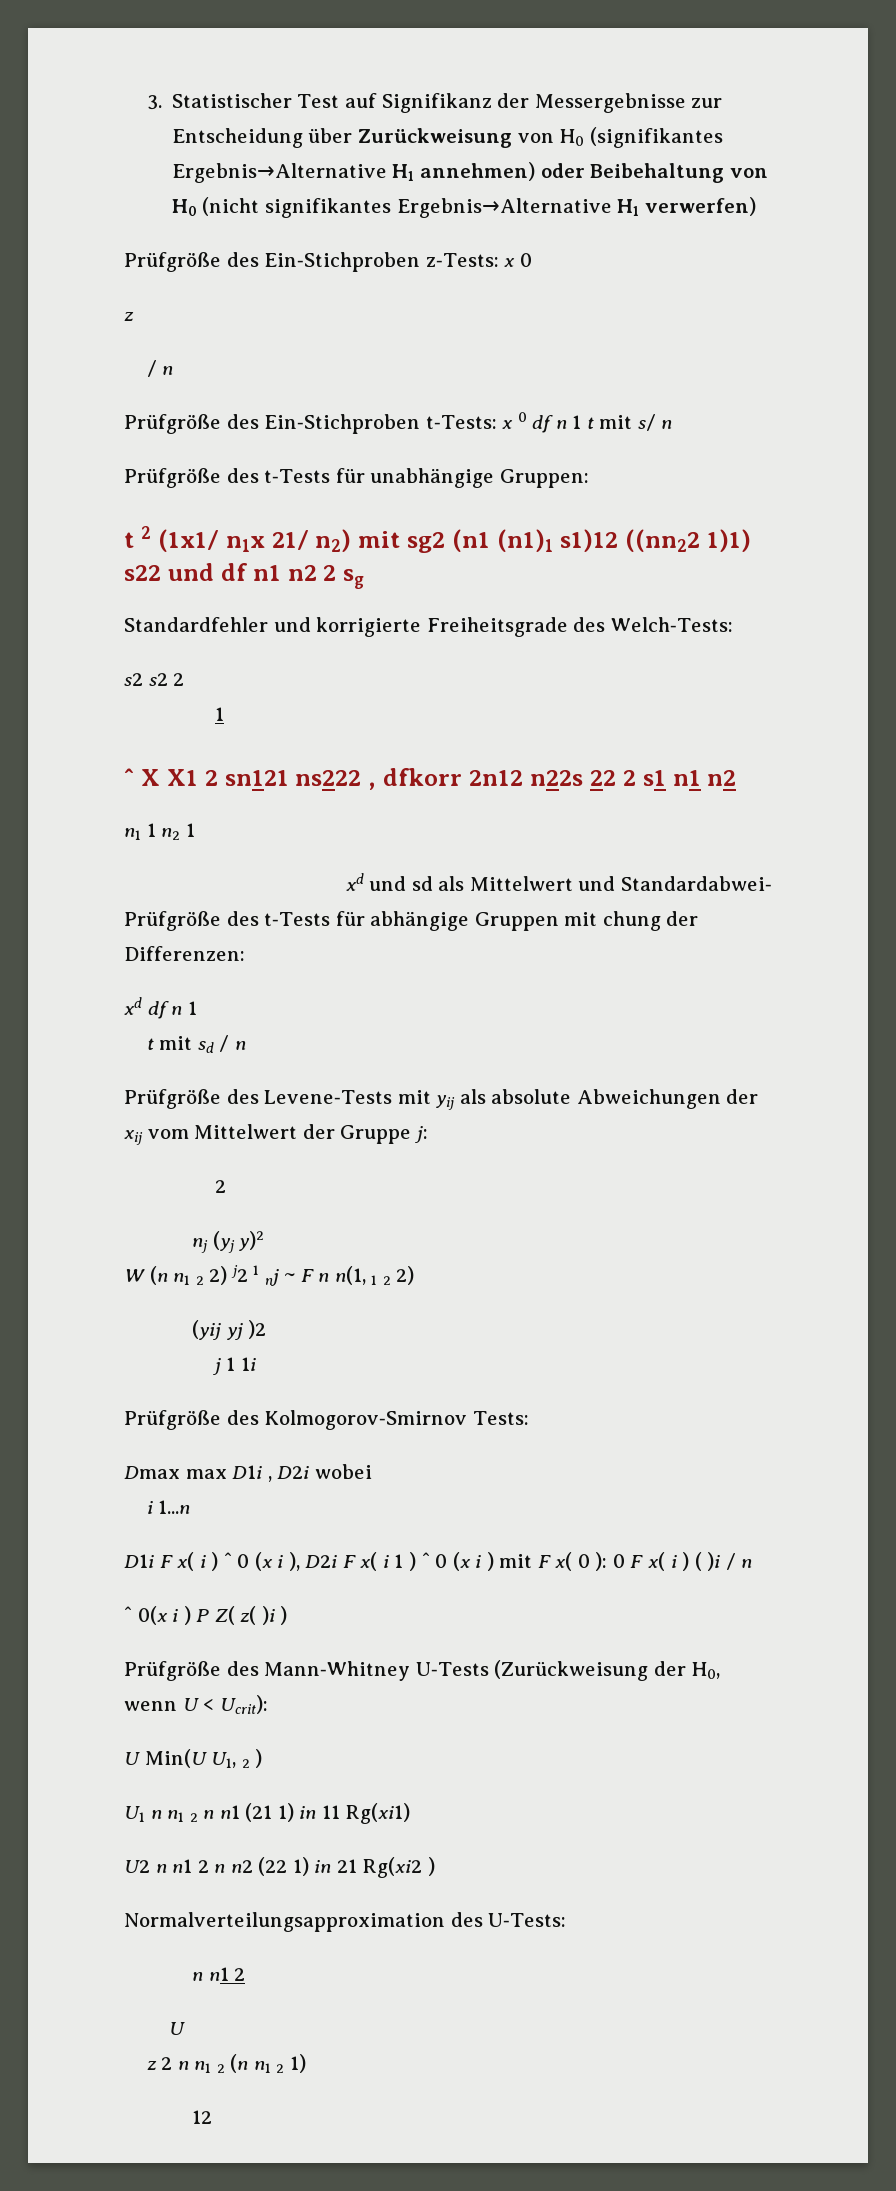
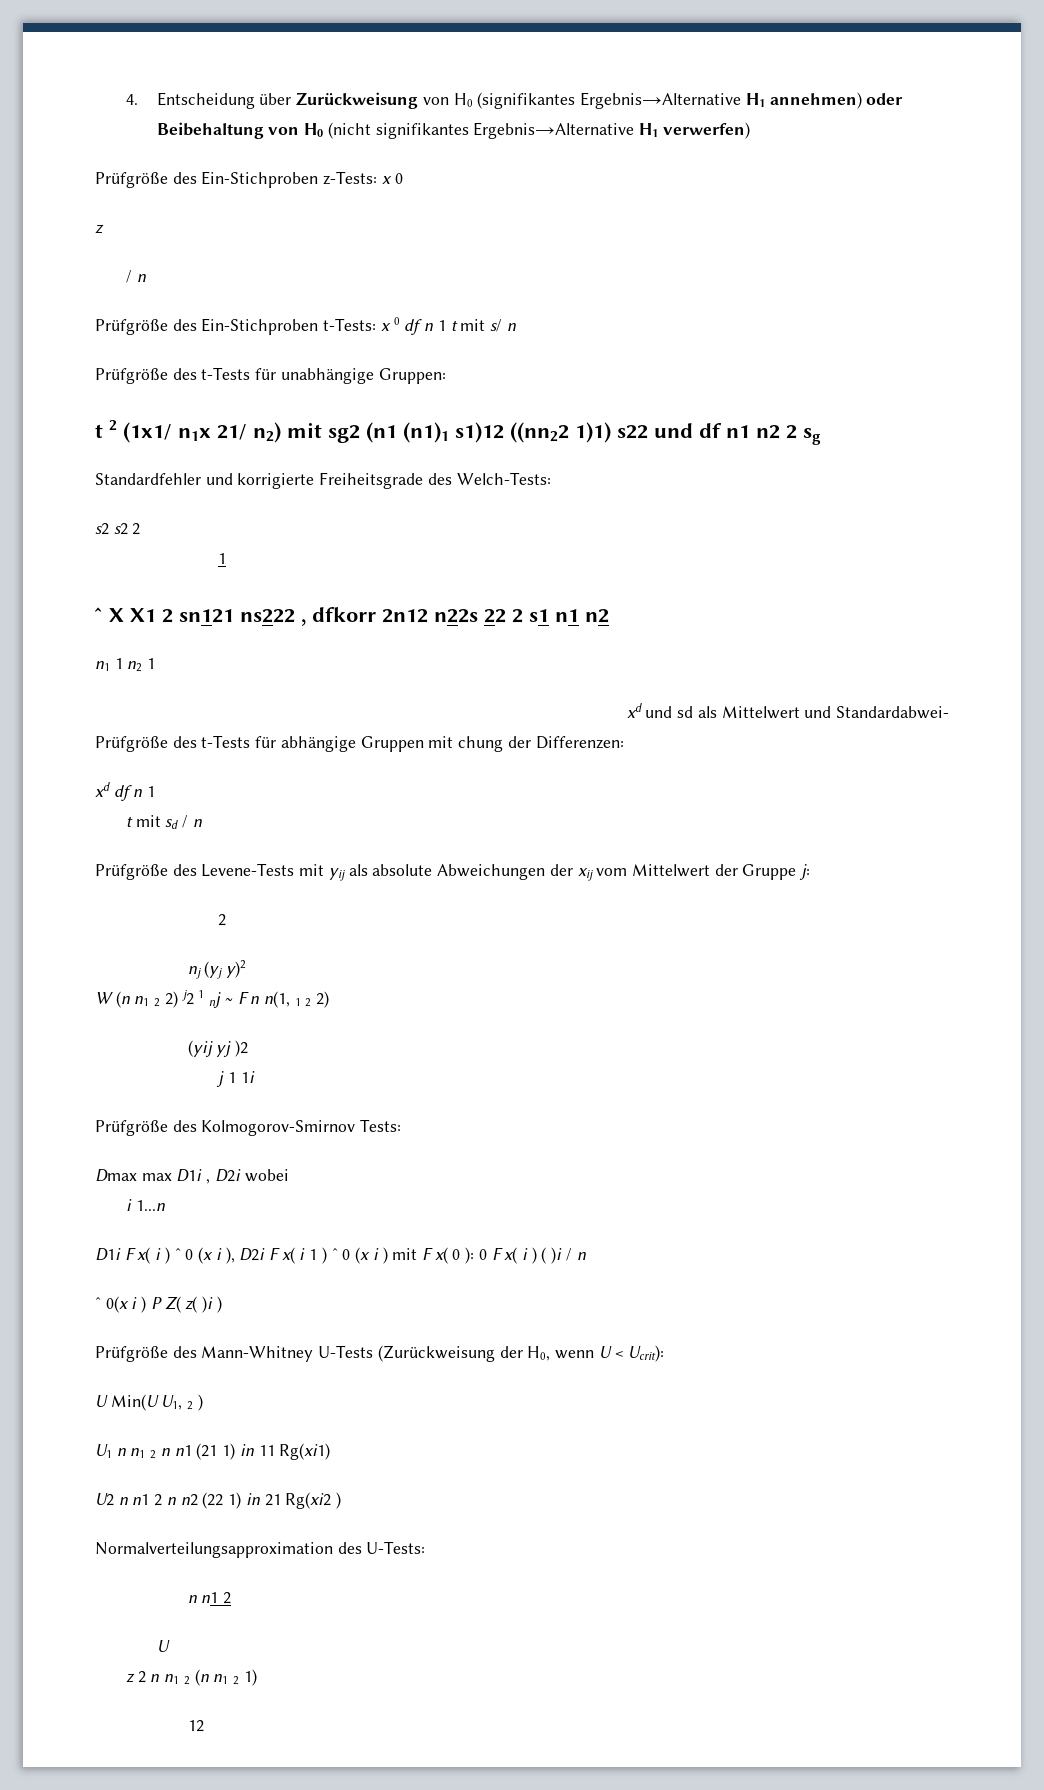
- 3. Statistischer Test auf Signifikanz der Messergebnisse zur Entscheidung über Zurückweisung von H0 (signifikantes Ergebnis→Alternative H1 annehmen) oder Beibehaltung von H0 (nicht signifikantes Ergebnis→Alternative H1 verwerfen)
+ 4. Entscheidung über Zurückweisung von H0 (signifikantes Ergebnis→Alternative H1 annehmen) oder Beibehaltung von H0 (nicht signifikantes Ergebnis→Alternative H1 verwerfen)

